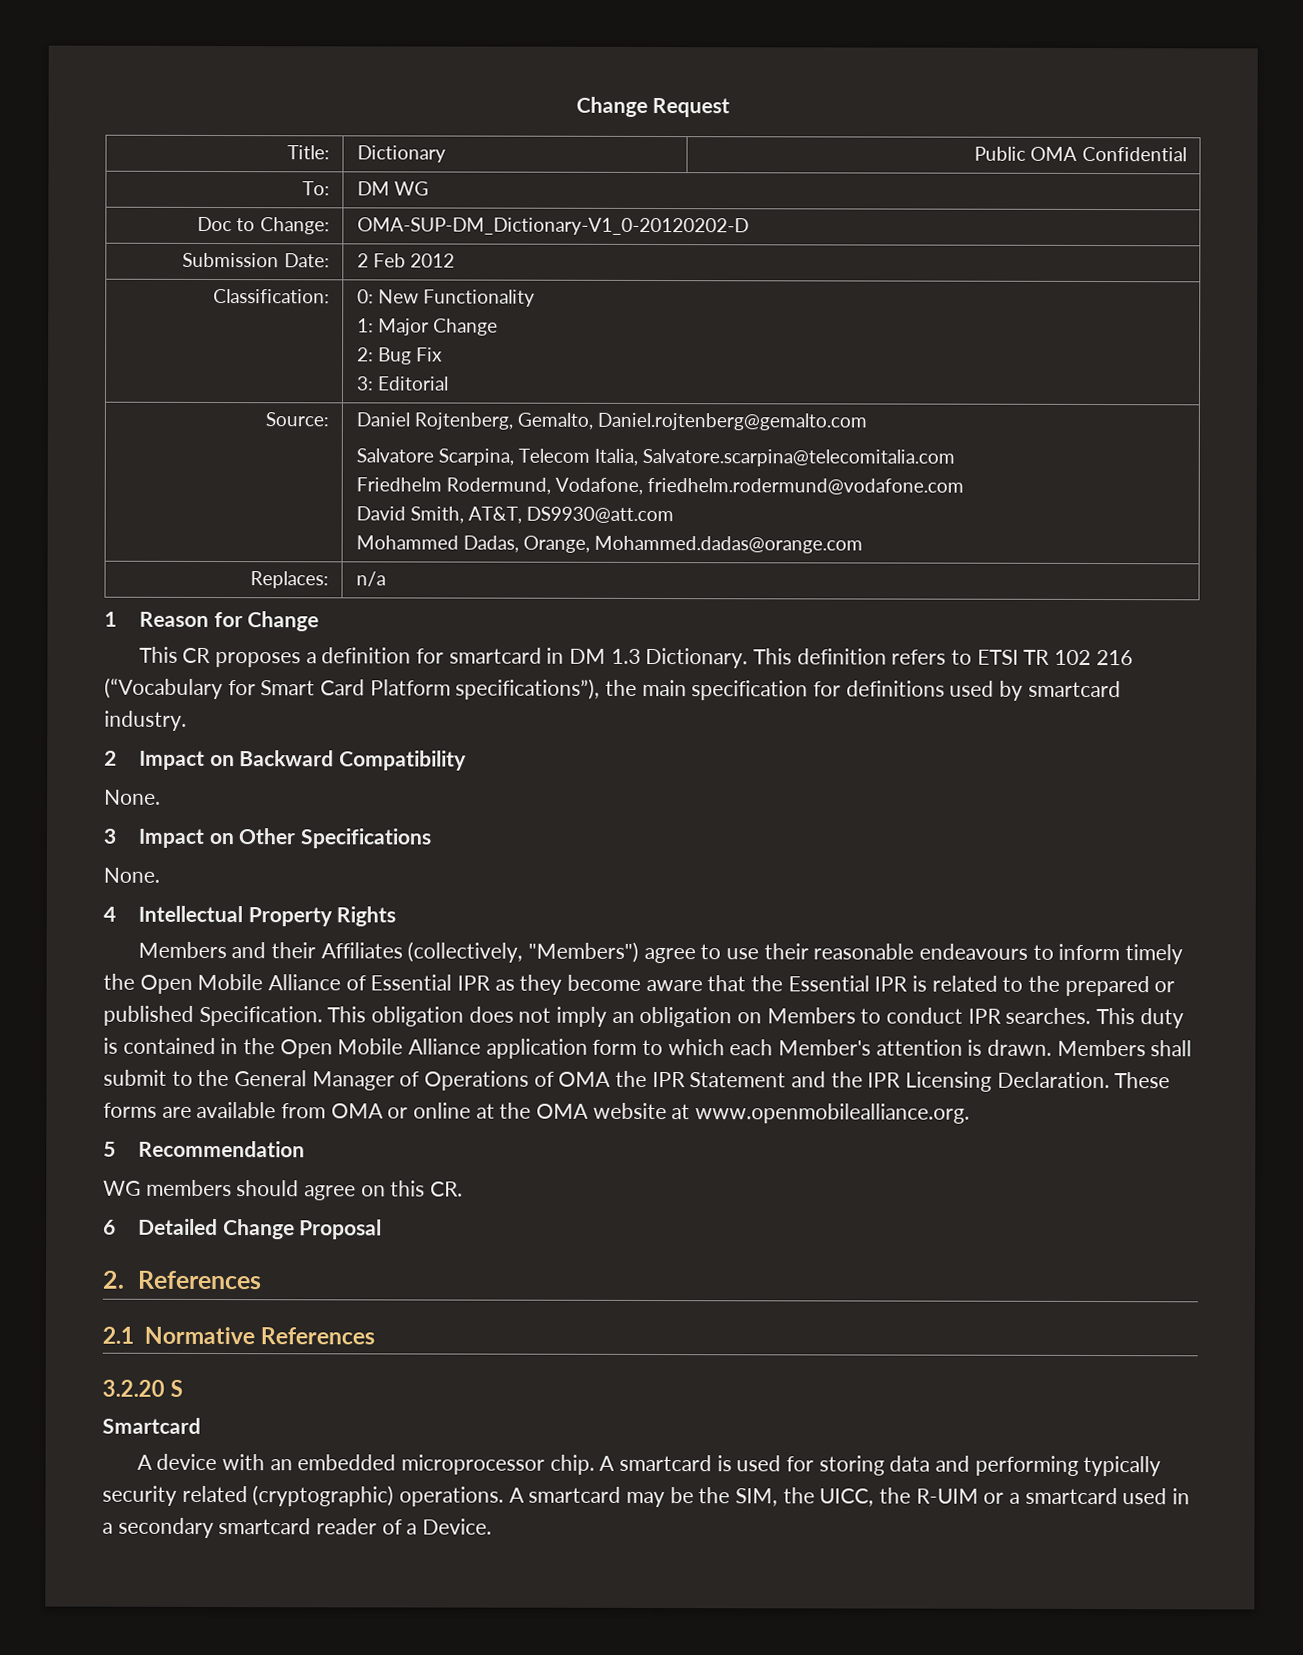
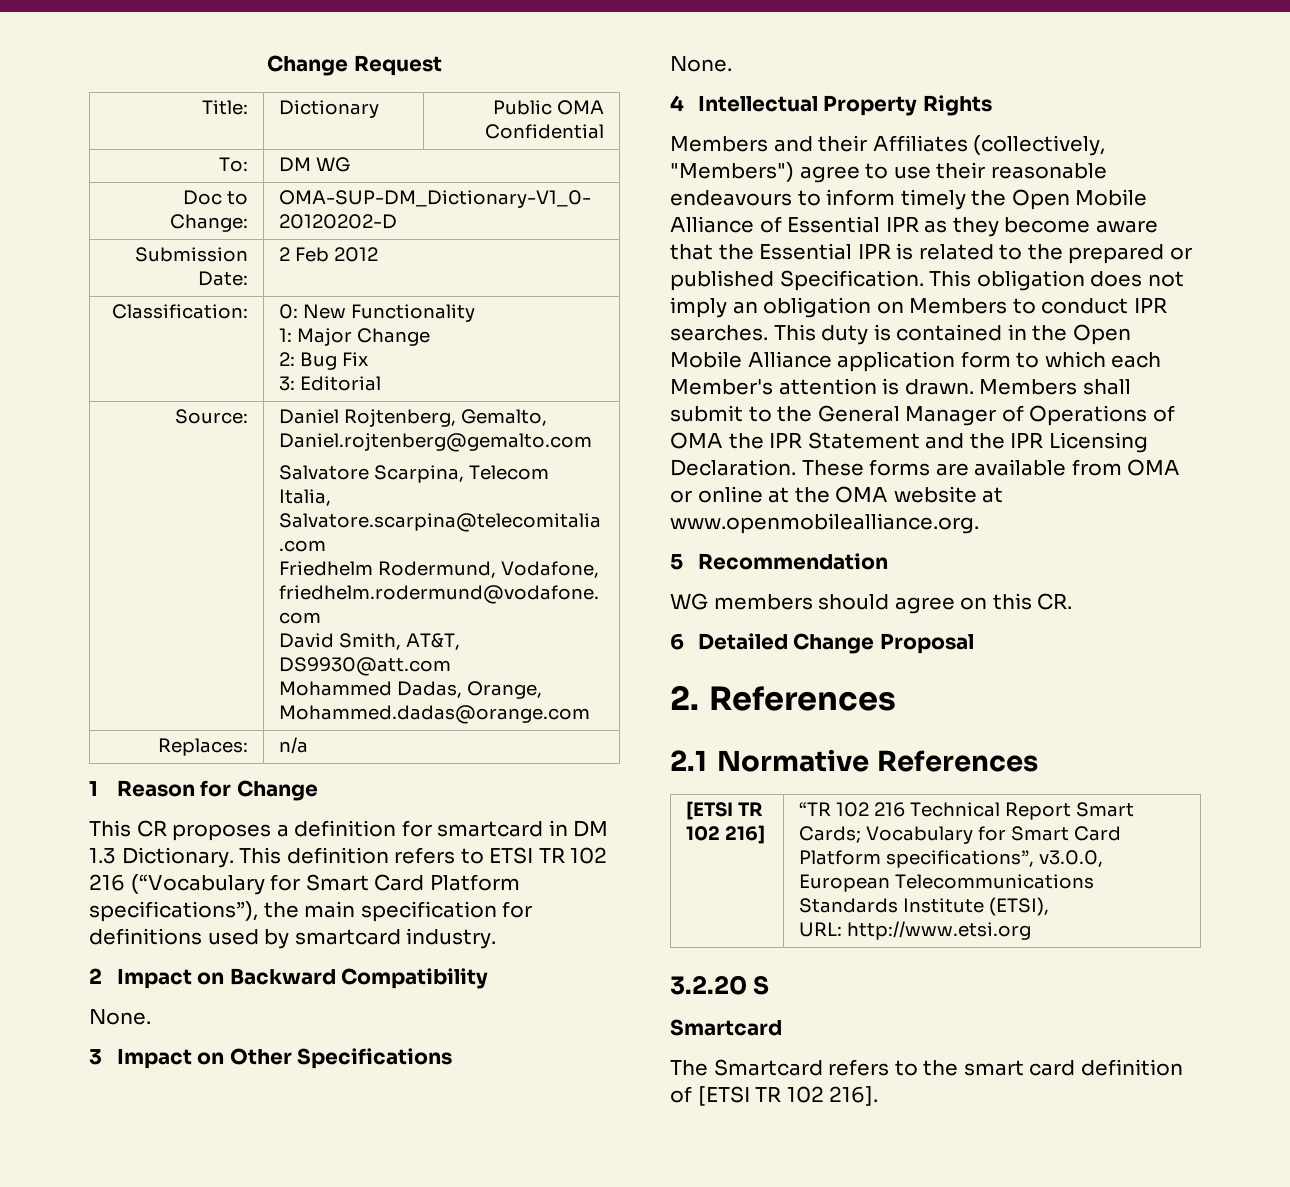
+ [ETSI TR 102 216] | “TR 102 216 Technical Report Smart Cards; Vocabulary for Smart Card Platform specifications”, v3.0.0, European Telecommunications Standards Institute (ETSI),
+ URL: http://www.etsi.org
  3.2.20 S
  Smartcard
- A device with an embedded microprocessor chip. A smartcard is used for storing data and performing typically security related (cryptographic) operations. A smartcard may be the SIM, the UICC, the R-UIM or a smartcard used in a secondary smartcard reader of a Device.
+ The Smartcard refers to the smart card definition of [ETSI TR 102 216].

